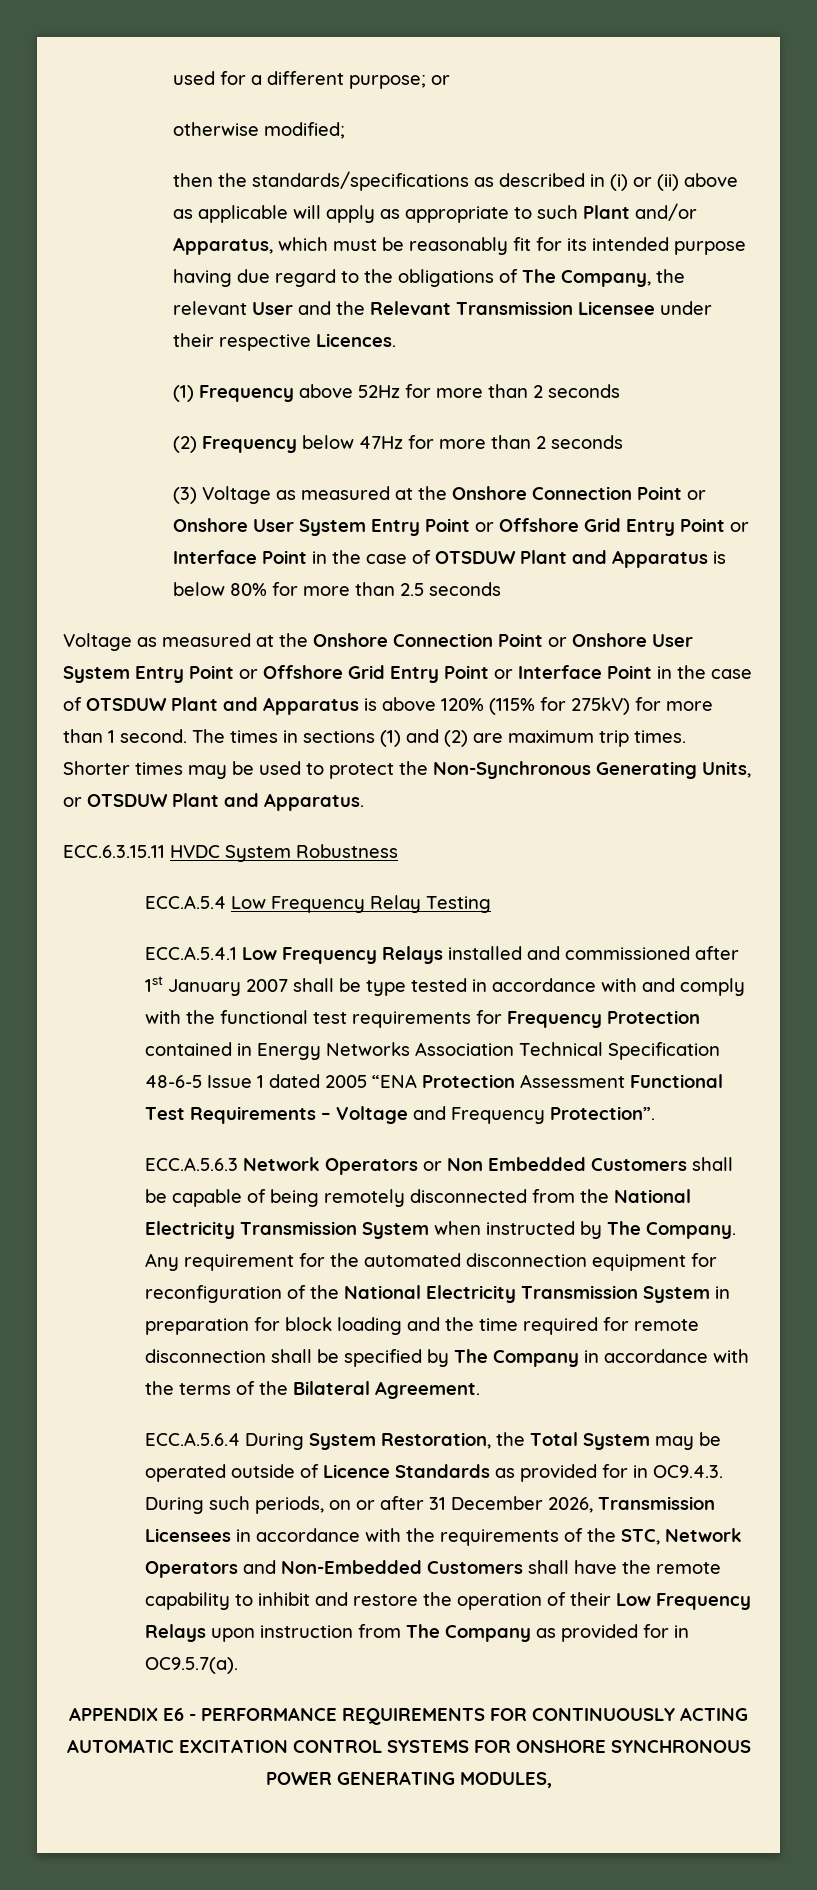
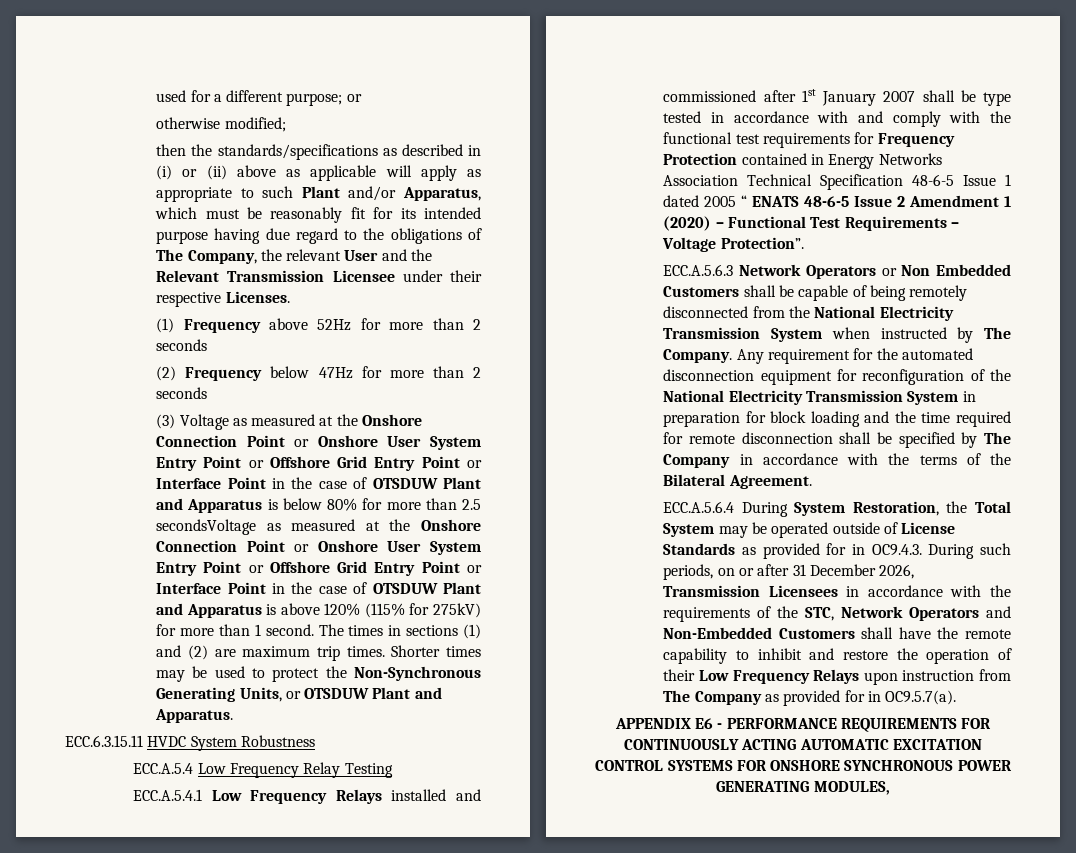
- then the standards/specifications as described in (i) or (ii) above as applicable will apply as appropriate to such Plant and/or Apparatus, which must be reasonably fit for its intended purpose having due regard to the obligations of The Company, the relevant User and the Relevant Transmission Licensee under their respective Licences.
+ then the standards/specifications as described in (i) or (ii) above as applicable will apply as appropriate to such Plant and/or Apparatus, which must be reasonably fit for its intended purpose having due regard to the obligations of The Company, the relevant User and the Relevant Transmission Licensee under their respective Licenses.
- (3) Voltage as measured at the Onshore Connection Point or Onshore User System Entry Point or Offshore Grid Entry Point or Interface Point in the case of OTSDUW Plant and Apparatus is below 80% for more than 2.5 seconds
- Voltage as measured at the Onshore Connection Point or Onshore User System Entry Point or Offshore Grid Entry Point or Interface Point in the case of OTSDUW Plant and Apparatus is above 120% (115% for 275kV) for more than 1 second.
+ (3) Voltage as measured at the Onshore Connection Point or Onshore User System Entry Point or Offshore Grid Entry Point or Interface Point in the case of OTSDUW Plant and Apparatus is below 80% for more than 2.5 secondsVoltage as measured at the Onshore Connection Point or Onshore User System Entry Point or Offshore Grid Entry Point or Interface Point in the case of OTSDUW Plant and Apparatus is above 120% (115% for 275kV) for more than 1 second.
- ECC.A.5.4.1 Low Frequency Relays installed and commissioned after 1st January 2007 shall be type tested in accordance with and comply with the functional test requirements for Frequency Protection contained in Energy Networks Association Technical Specification 48-6-5 Issue 1 dated 2005 “ENA Protection Assessment Functional Test Requirements – Voltage and Frequency Protection”.
+ ECC.A.5.4.1 Low Frequency Relays installed and commissioned after 1st January 2007 shall be type tested in accordance with and comply with the functional test requirements for Frequency Protection contained in Energy Networks Association Technical Specification 48-6-5 Issue 1 dated 2005 “ ENATS 48-6-5 Issue 2 Amendment 1 (2020) – Functional Test Requirements – Voltage Protection”.
- ECC.A.5.6.4 During System Restoration, the Total System may be operated outside of Licence Standards as provided for in OC9.4.3. During such periods, on or after 31 December 2026, Transmission Licensees in accordance with the requirements of the STC, Network Operators and Non-Embedded Customers shall have the remote capability to inhibit and restore the operation of their Low Frequency Relays upon instruction from The Company as provided for in OC9.5.7(a).
+ ECC.A.5.6.4 During System Restoration, the Total System may be operated outside of License Standards as provided for in OC9.4.3. During such periods, on or after 31 December 2026, Transmission Licensees in accordance with the requirements of the STC, Network Operators and Non-Embedded Customers shall have the remote capability to inhibit and restore the operation of their Low Frequency Relays upon instruction from The Company as provided for in OC9.5.7(a).

